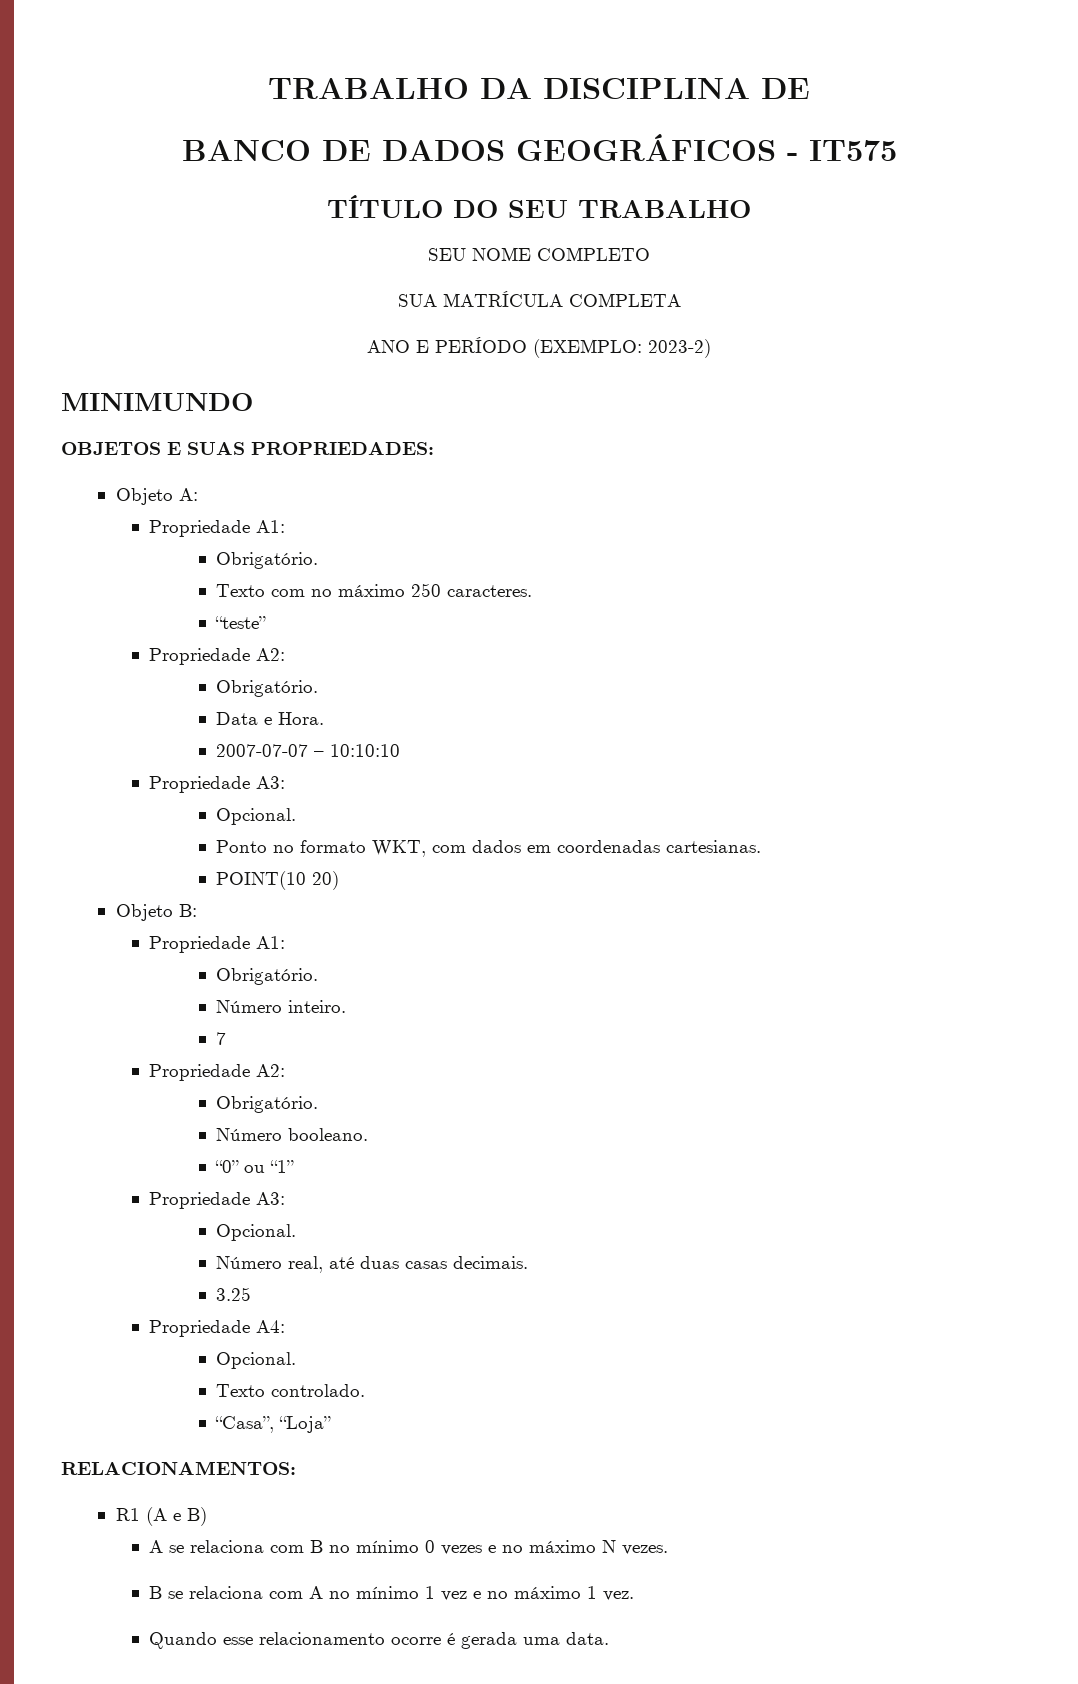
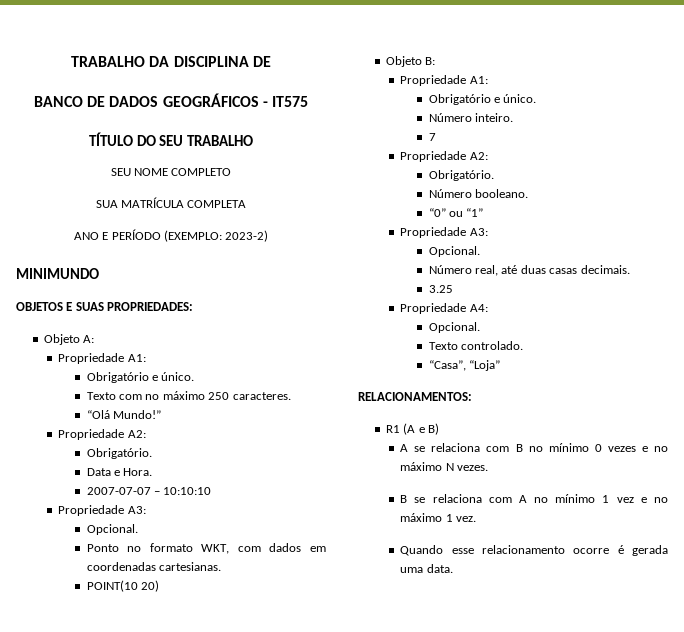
  Objeto A:
  Propriedade A1:
- Obrigatório.
+ Obrigatório e único.
- “teste”
+ “Olá Mundo!”
  Objeto B:
  Propriedade A1:
- Obrigatório.
+ Obrigatório e único.

